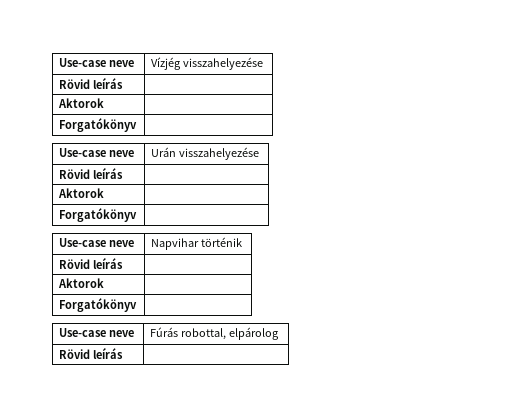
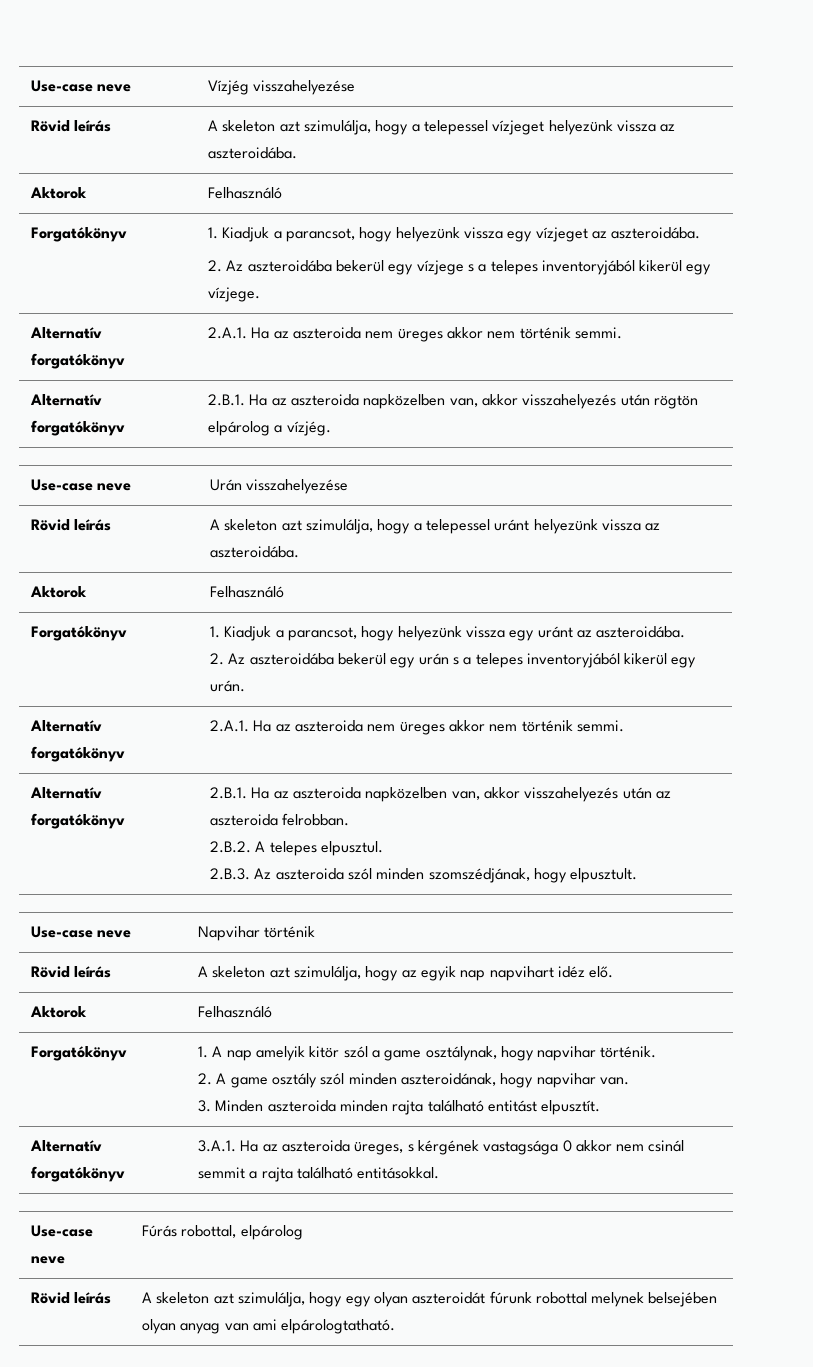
  Use-case neve | Vízjég visszahelyezése
- Rövid leírás |
- Aktorok |
- Forgatókönyv |
+ Rövid leírás | A skeleton azt szimulálja, hogy a telepessel vízjeget helyezünk vissza az aszteroidába.
+ Aktorok | Felhasználó
+ Forgatókönyv | 1. Kiadjuk a parancsot, hogy helyezünk vissza egy vízjeget az aszteroidába.
+ 2. Az aszteroidába bekerül egy vízjege s a telepes inventoryjából kikerül egy vízjege.
+ Alternatív forgatókönyv | 2.A.1. Ha az aszteroida nem üreges akkor nem történik semmi.
+ Alternatív forgatókönyv | 2.B.1. Ha az aszteroida napközelben van, akkor visszahelyezés után rögtön elpárolog a vízjég.
  Use-case neve | Urán visszahelyezése
- Rövid leírás |
- Aktorok |
- Forgatókönyv |
+ Rövid leírás | A skeleton azt szimulálja, hogy a telepessel uránt helyezünk vissza az aszteroidába.
+ Aktorok | Felhasználó
+ Forgatókönyv | 1. Kiadjuk a parancsot, hogy helyezünk vissza egy uránt az aszteroidába.
+ 2. Az aszteroidába bekerül egy urán s a telepes inventoryjából kikerül egy urán.
+ Alternatív forgatókönyv | 2.A.1. Ha az aszteroida nem üreges akkor nem történik semmi.
+ Alternatív forgatókönyv | 2.B.1. Ha az aszteroida napközelben van, akkor visszahelyezés után az aszteroida felrobban.
+ 2.B.2. A telepes elpusztul.
+ 2.B.3. Az aszteroida szól minden szomszédjának, hogy elpusztult.
  Use-case neve | Napvihar történik
- Rövid leírás |
- Aktorok |
- Forgatókönyv |
+ Rövid leírás | A skeleton azt szimulálja, hogy az egyik nap napvihart idéz elő.
+ Aktorok | Felhasználó
+ Forgatókönyv | 1. A nap amelyik kitör szól a game osztálynak, hogy napvihar történik.
+ 2. A game osztály szól minden aszteroidának, hogy napvihar van.
+ 3. Minden aszteroida minden rajta található entitást elpusztít.
+ Alternatív forgatókönyv | 3.A.1. Ha az aszteroida üreges, s kérgének vastagsága 0 akkor nem csinál semmit a rajta található entitásokkal.
  Use-case neve | Fúrás robottal, elpárolog
- Rövid leírás |
+ Rövid leírás | A skeleton azt szimulálja, hogy egy olyan aszteroidát fúrunk robottal melynek belsejében olyan anyag van ami elpárologtatható.

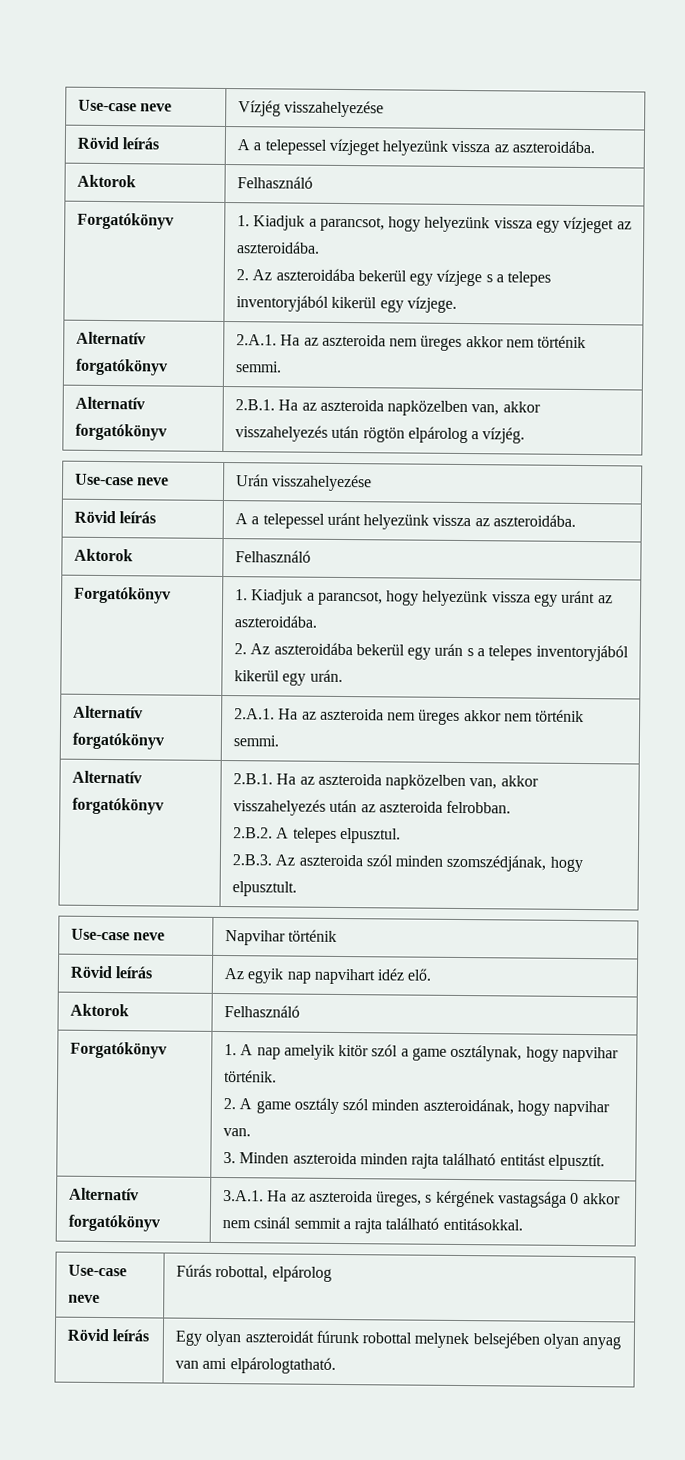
- Rövid leírás | A skeleton azt szimulálja, hogy a telepessel vízjeget helyezünk vissza az aszteroidába.
+ Rövid leírás | A a telepessel vízjeget helyezünk vissza az aszteroidába.
- Rövid leírás | A skeleton azt szimulálja, hogy a telepessel uránt helyezünk vissza az aszteroidába.
+ Rövid leírás | A a telepessel uránt helyezünk vissza az aszteroidába.
- Rövid leírás | A skeleton azt szimulálja, hogy az egyik nap napvihart idéz elő.
+ Rövid leírás | Az egyik nap napvihart idéz elő.
- Rövid leírás | A skeleton azt szimulálja, hogy egy olyan aszteroidát fúrunk robottal melynek belsejében olyan anyag van ami elpárologtatható.
+ Rövid leírás | Egy olyan aszteroidát fúrunk robottal melynek belsejében olyan anyag van ami elpárologtatható.

